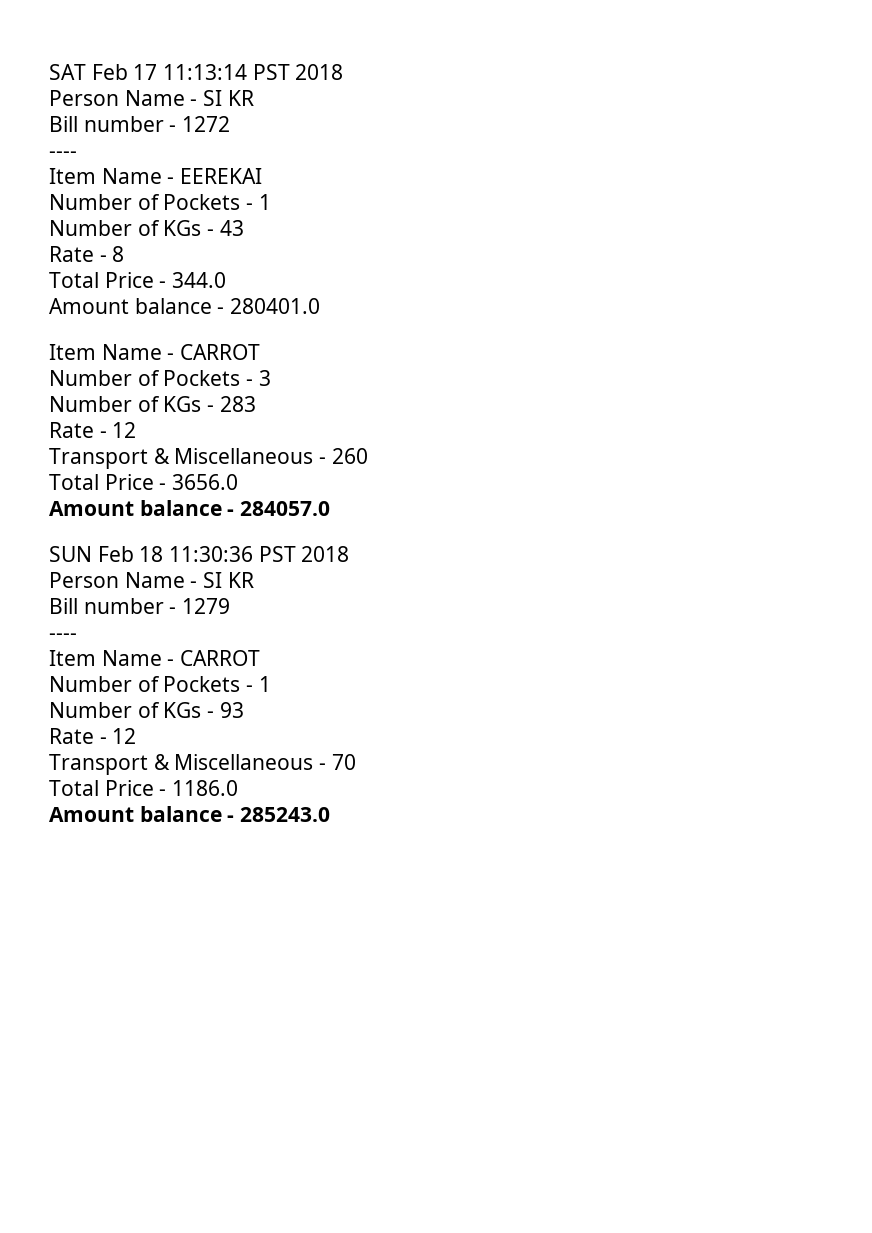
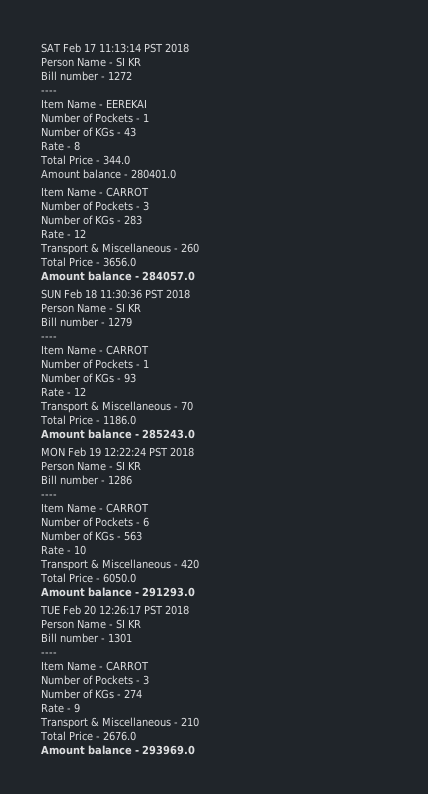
+ MON Feb 19 12:22:24 PST 2018
+ Person Name - SI KR
+ Bill number - 1286
+ ----
+ Item Name - CARROT
+ Number of Pockets - 6
+ Number of KGs - 563
+ Rate - 10
+ Transport & Miscellaneous - 420
+ Total Price - 6050.0
+ Amount balance - 291293.0
+ TUE Feb 20 12:26:17 PST 2018
+ Person Name - SI KR
+ Bill number - 1301
+ ----
+ Item Name - CARROT
+ Number of Pockets - 3
+ Number of KGs - 274
+ Rate - 9
+ Transport & Miscellaneous - 210
+ Total Price - 2676.0
+ Amount balance - 293969.0

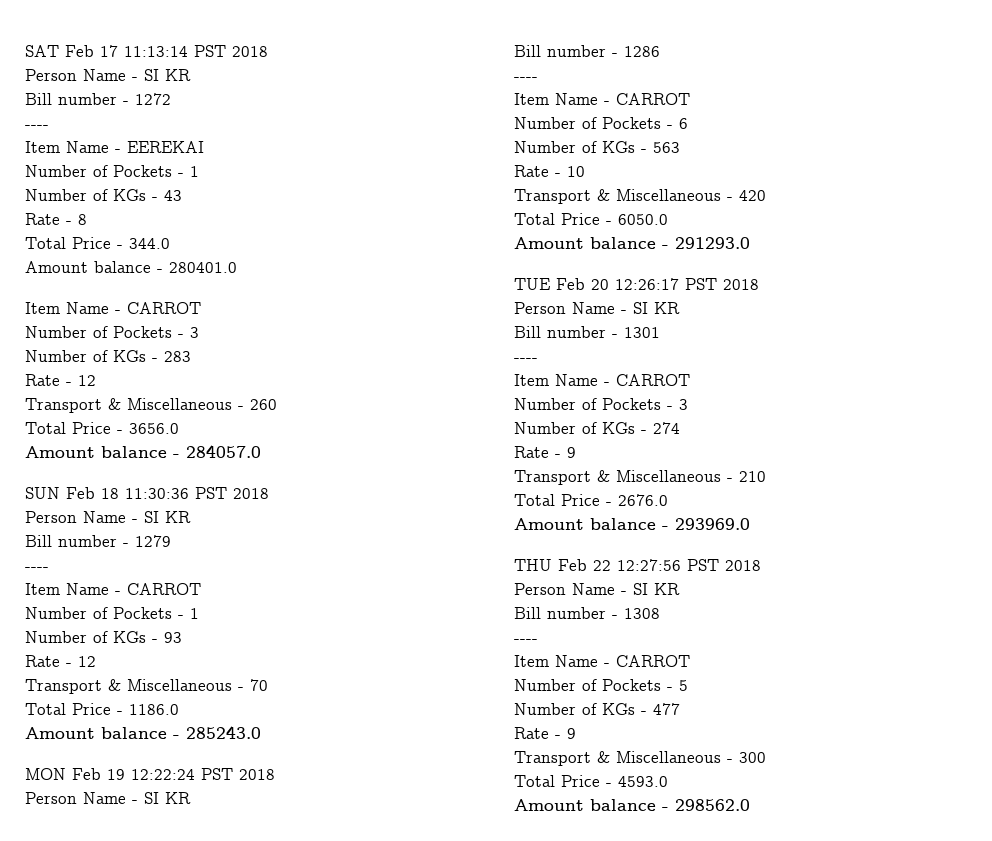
+ THU Feb 22 12:27:56 PST 2018
+ Person Name - SI KR
+ Bill number - 1308
+ ----
+ Item Name - CARROT
+ Number of Pockets - 5
+ Number of KGs - 477
+ Rate - 9
+ Transport & Miscellaneous - 300
+ Total Price - 4593.0
+ Amount balance - 298562.0

